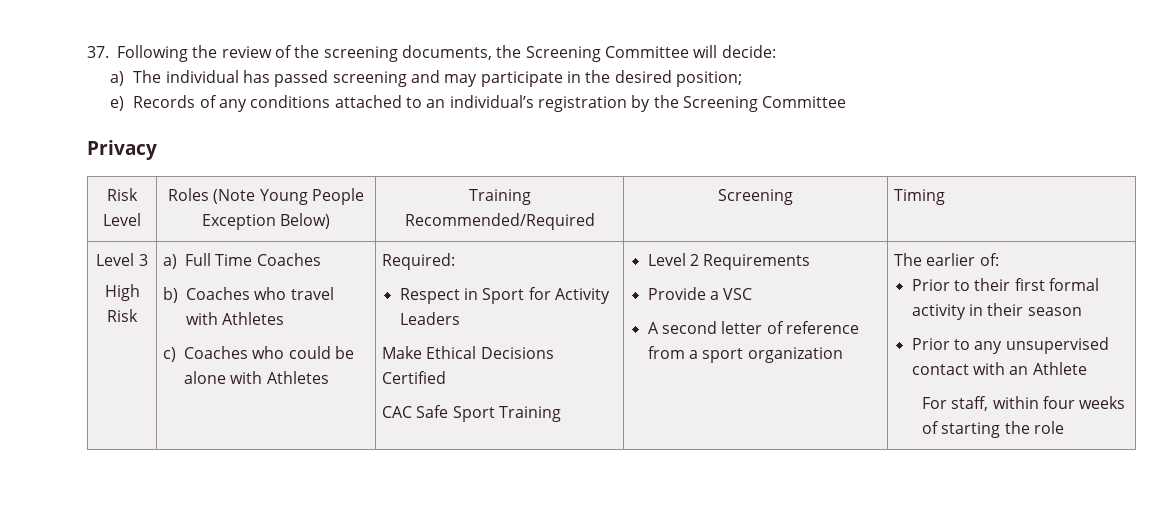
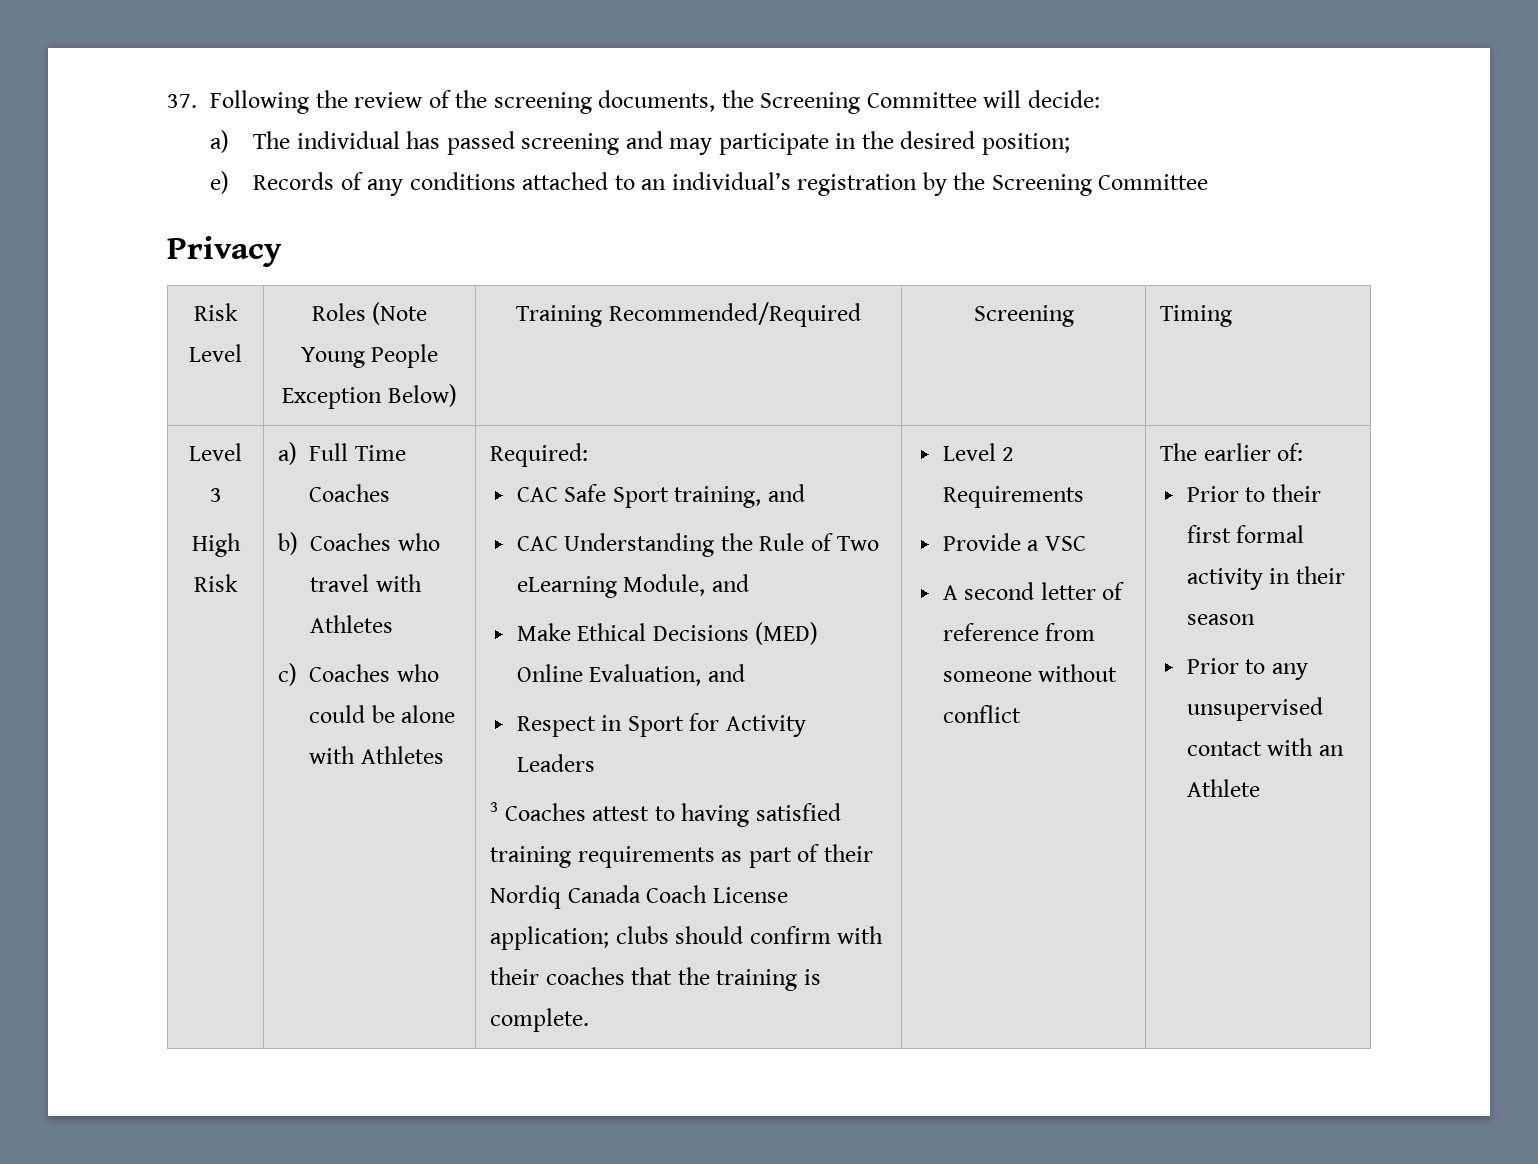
+ CAC Safe Sport training, and
+ CAC Understanding the Rule of Two eLearning Module, and
+ Make Ethical Decisions (MED) Online Evaluation, and
- Make Ethical Decisions Certified
- CAC Safe Sport Training
+ 3 Coaches attest to having satisfied training requirements as part of their Nordiq Canada Coach License application; clubs should confirm with their coaches that the training is complete.
- A second letter of reference from a sport organization
+ A second letter of reference from someone without conflict
- For staff, within four weeks of starting the role

